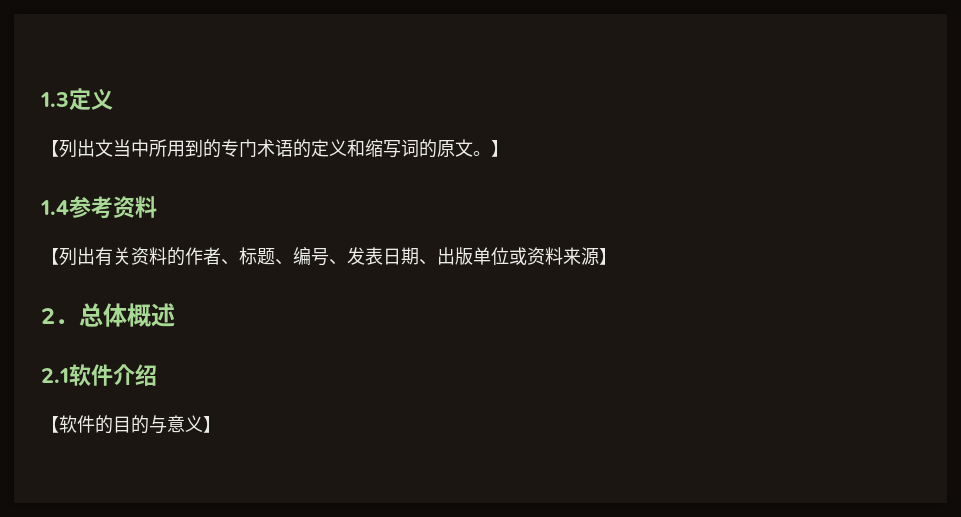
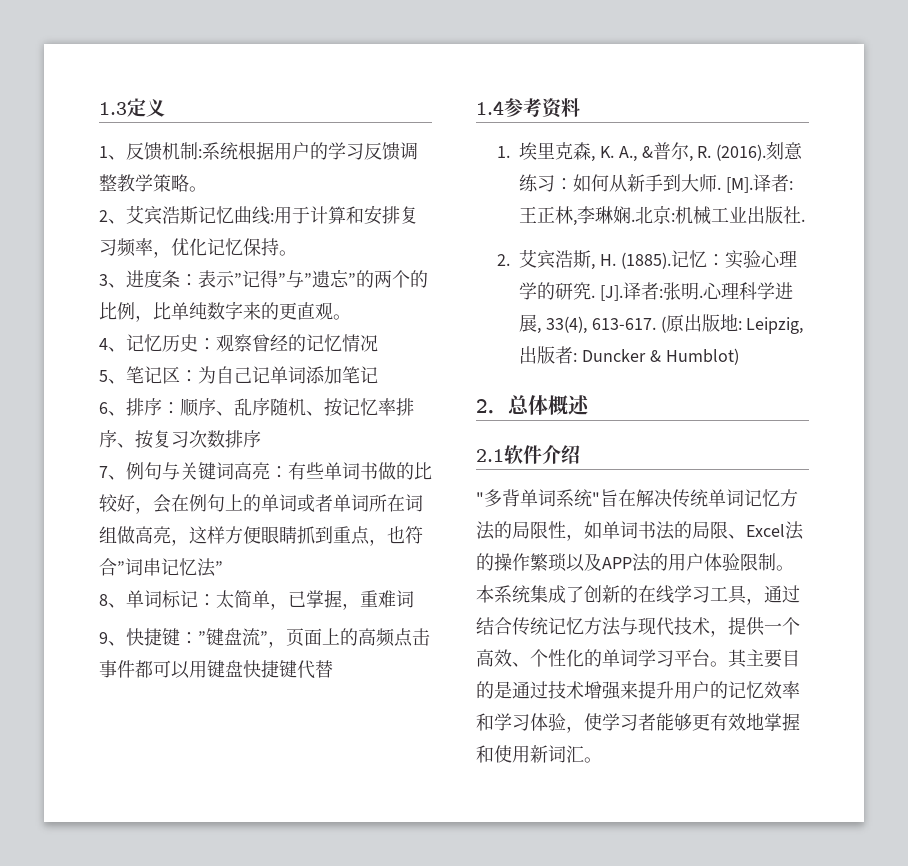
- 【列出文当中所用到的专门术语的定义和缩写词的原文。】
+ 1、反馈机制:系统根据用户的学习反馈调整教学策略。
+ 2、艾宾浩斯记忆曲线:用于计算和安排复习频率，优化记忆保持。
+ 3、进度条：表示”记得”与”遗忘”的两个的比例，比单纯数字来的更直观。
+ 4、记忆历史：观察曾经的记忆情况
+ 5、笔记区：为自己记单词添加笔记
+ 6、排序：顺序、乱序随机、按记忆率排序、按复习次数排序
+ 7、例句与关键词高亮：有些单词书做的比较好，会在例句上的单词或者单词所在词组做高亮，这样方便眼睛抓到重点，也符合”词串记忆法”
+ 8、单词标记：太简单，已掌握，重难词
+ 9、快捷键：”键盘流”，页面上的高频点击事件都可以用键盘快捷键代替
  1.4参考资料
- 【列出有关资料的作者、标题、编号、发表日期、出版单位或资料来源】
+ 1.埃里克森, K. A., &普尔, R. (2016).刻意练习：如何从新手到大师. [M].译者:王正林,李琳娴.北京:机械工业出版社.
+ 2.艾宾浩斯, H. (1885).记忆：实验心理学的研究. [J].译者:张明.心理科学进展, 33(4), 613-617. (原出版地: Leipzig,出版者: Duncker & Humblot)
- 【软件的目的与意义】
+ "多背单词系统"旨在解决传统单词记忆方法的局限性，如单词书法的局限、Excel法的操作繁琐以及APP法的用户体验限制。本系统集成了创新的在线学习工具，通过结合传统记忆方法与现代技术，提供一个高效、个性化的单词学习平台。其主要目的是通过技术增强来提升用户的记忆效率和学习体验，使学习者能够更有效地掌握和使用新词汇。

